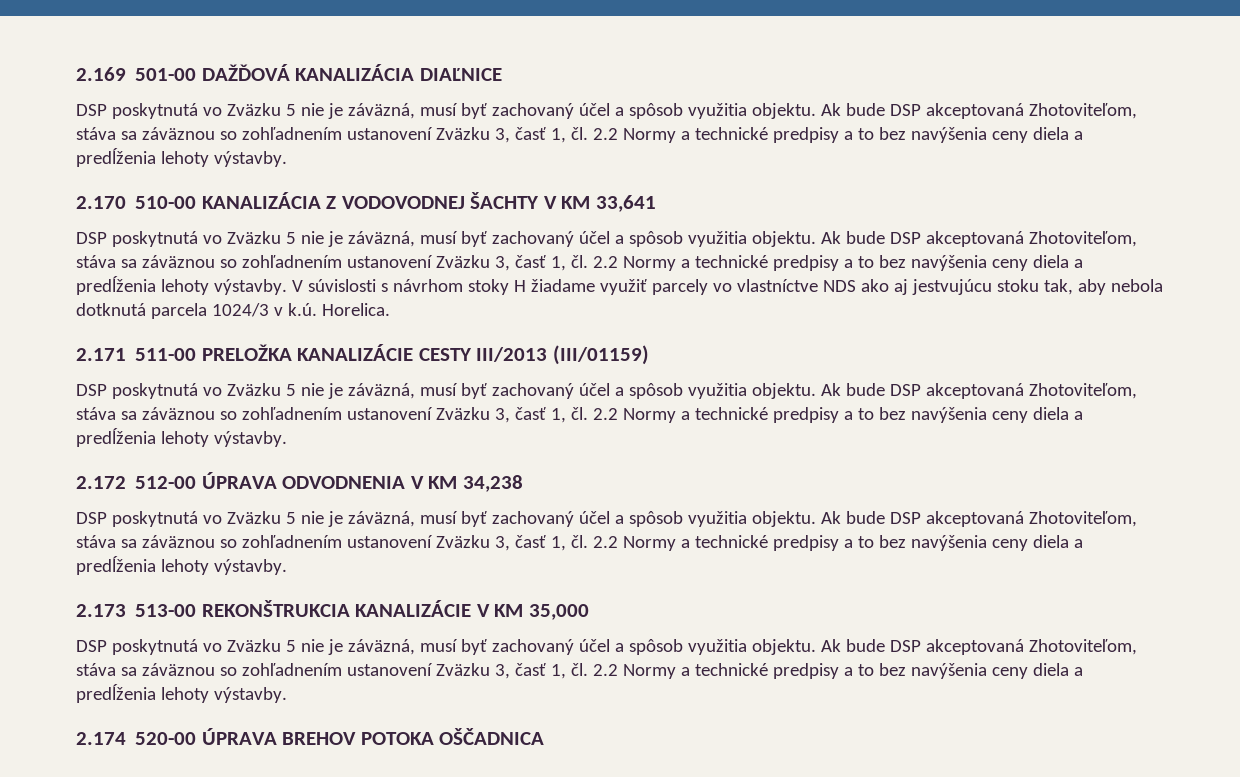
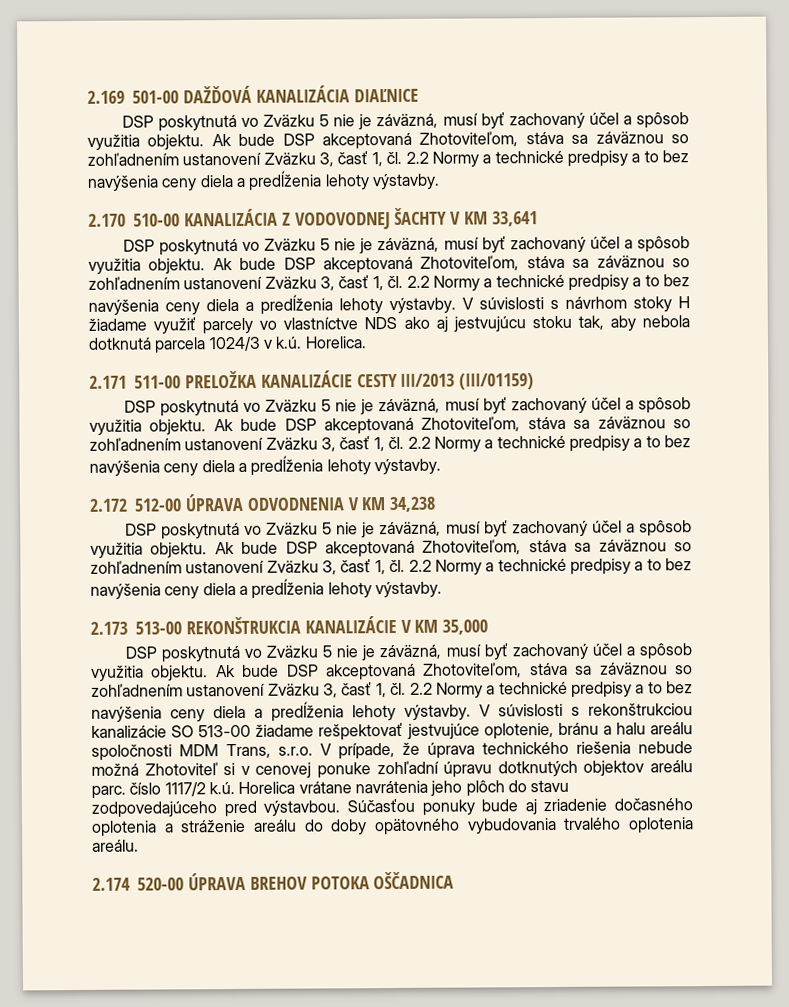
+ V súvislosti s rekonštrukciou kanalizácie SO 513-00 žiadame rešpektovať jestvujúce oplotenie, bránu a halu areálu spoločnosti MDM Trans, s.r.o. V prípade, že úprava technického riešenia nebude možná Zhotoviteľ si v cenovej ponuke zohľadní úpravu dotknutých objektov areálu parc. číslo 1117/2 k.ú. Horelica vrátane navrátenia jeho plôch do stavu zodpovedajúceho pred výstavbou. Súčasťou ponuky bude aj zriadenie dočasného oplotenia a stráženie areálu do doby opätovného vybudovania trvalého oplotenia areálu.

